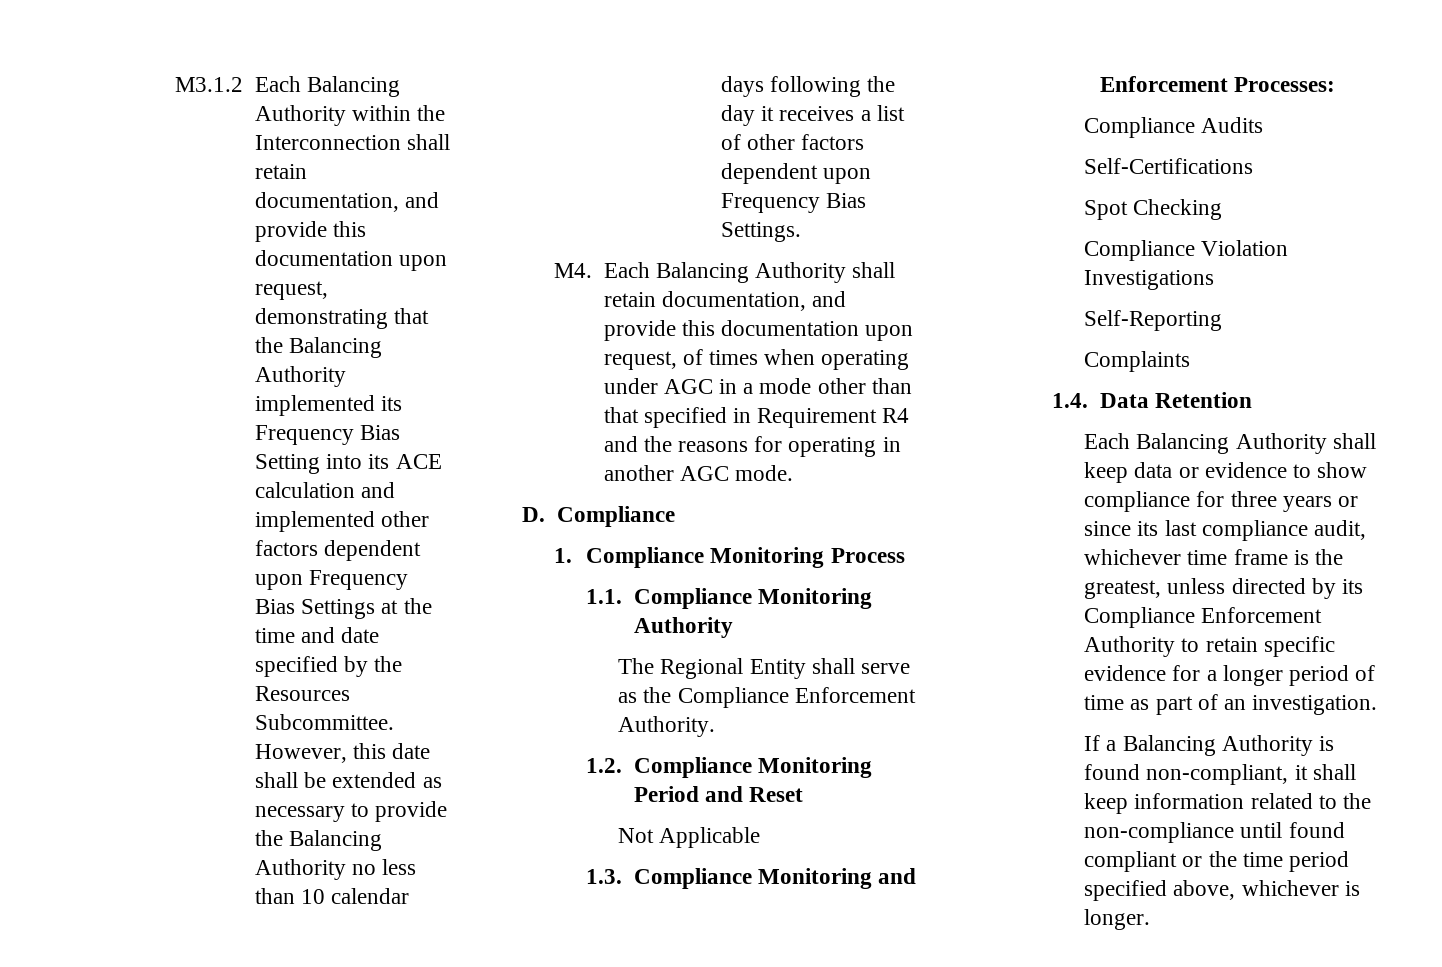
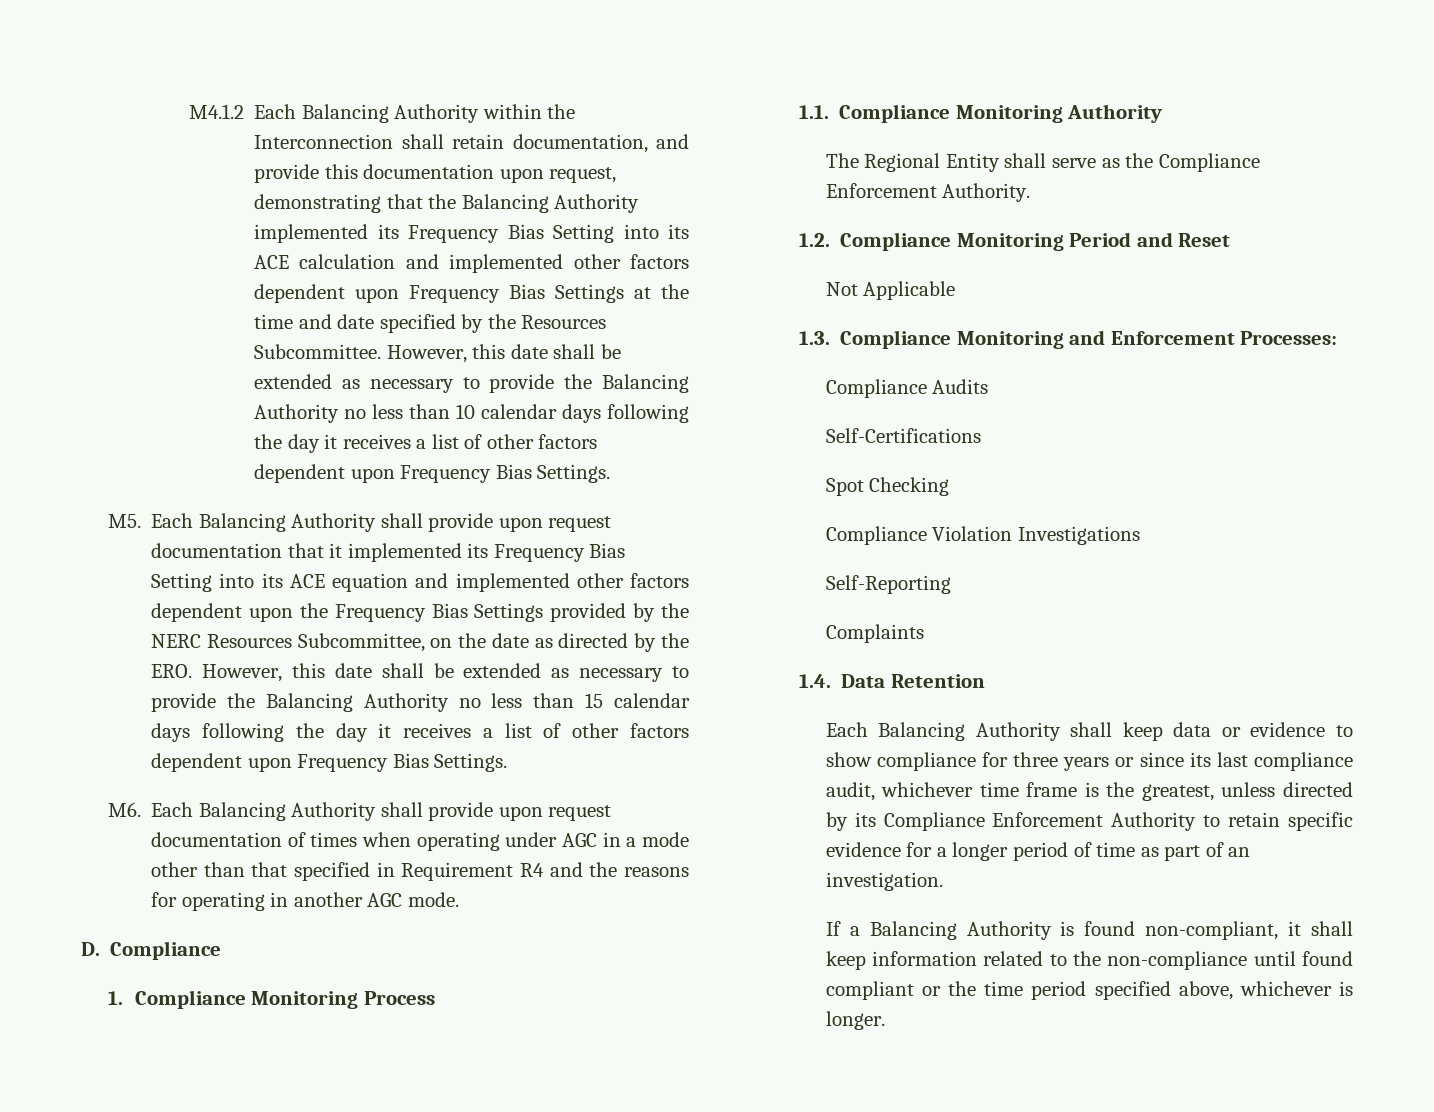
- M3.1.2 Each Balancing Authority within the Interconnection shall retain documentation, and provide this documentation upon request, demonstrating that the Balancing Authority implemented its Frequency Bias Setting into its ACE calculation and implemented other factors dependent upon Frequency Bias Settings at the time and date specified by the Resources Subcommittee.
+ M4.1.2 Each Balancing Authority within the Interconnection shall retain documentation, and provide this documentation upon request, demonstrating that the Balancing Authority implemented its Frequency Bias Setting into its ACE calculation and implemented other factors dependent upon Frequency Bias Settings at the time and date specified by the Resources Subcommittee.
- M4. Each Balancing Authority shall retain documentation, and provide this documentation upon request, of times when operating under AGC in a mode other than that specified in Requirement R4 and the reasons for operating in another AGC mode.
+ M5. Each Balancing Authority shall provide upon request documentation that it implemented its Frequency Bias Setting into its ACE equation and implemented other factors dependent upon the Frequency Bias Settings provided by the NERC Resources Subcommittee, on the date as directed by the ERO. However, this date shall be extended as necessary to provide the Balancing Authority no less than 15 calendar days following the day it receives a list of other factors dependent upon Frequency Bias Settings.
+ M6. Each Balancing Authority shall provide upon request documentation of times when operating under AGC in a mode other than that specified in Requirement R4 and the reasons for operating in another AGC mode.

